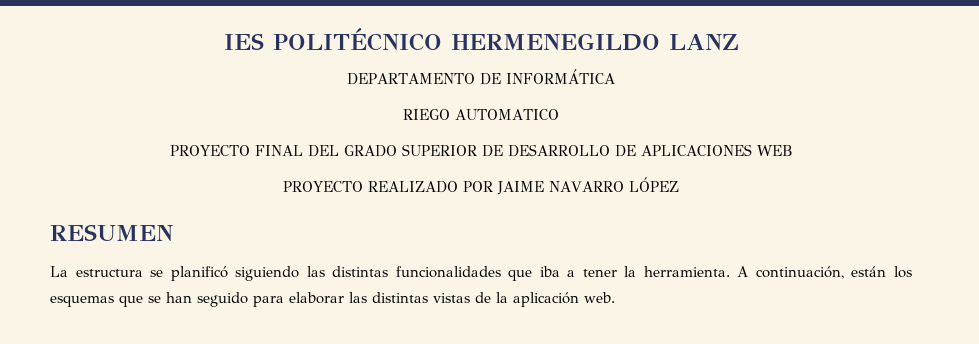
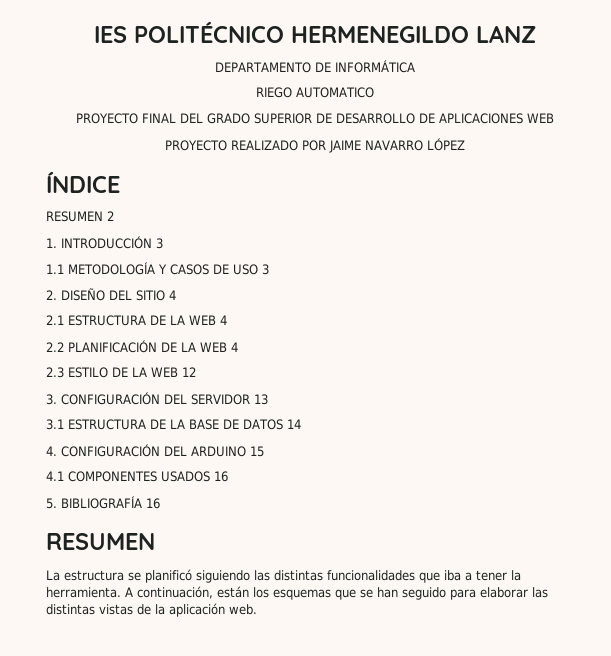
+ ÍNDICE
+ RESUMEN 2
+ 1. INTRODUCCIÓN 3
+ 1.1 METODOLOGÍA Y CASOS DE USO 3
+ 2. DISEÑO DEL SITIO 4
+ 2.1 ESTRUCTURA DE LA WEB 4
+ 2.2 PLANIFICACIÓN DE LA WEB 4
+ 2.3 ESTILO DE LA WEB 12
+ 3. CONFIGURACIÓN DEL SERVIDOR 13
+ 3.1 ESTRUCTURA DE LA BASE DE DATOS 14
+ 4. CONFIGURACIÓN DEL ARDUINO 15
+ 4.1 COMPONENTES USADOS 16
+ 5. BIBLIOGRAFÍA 16

